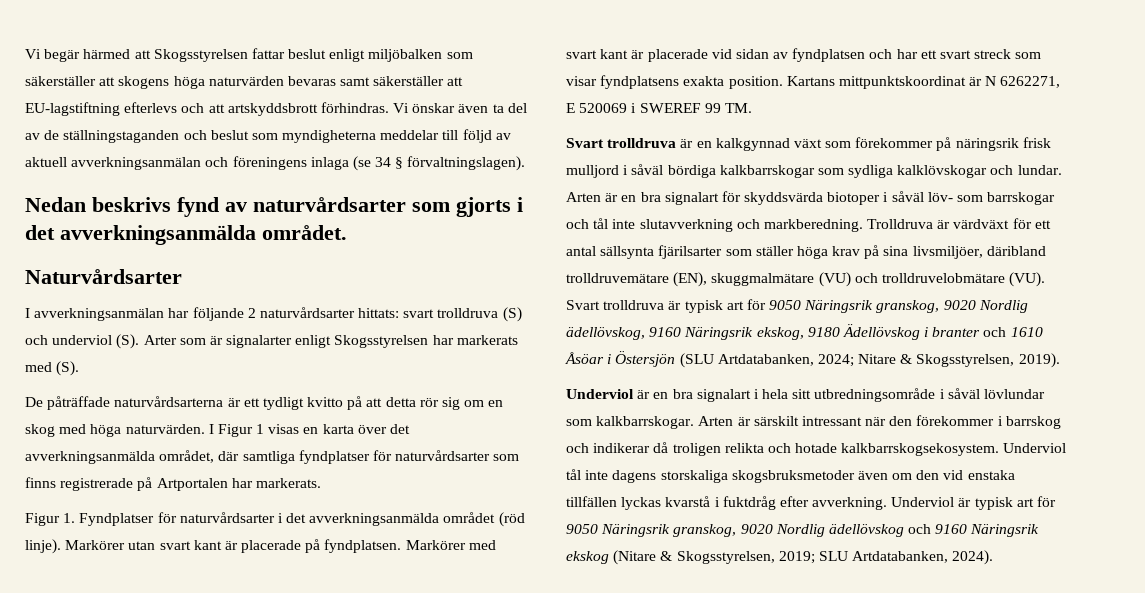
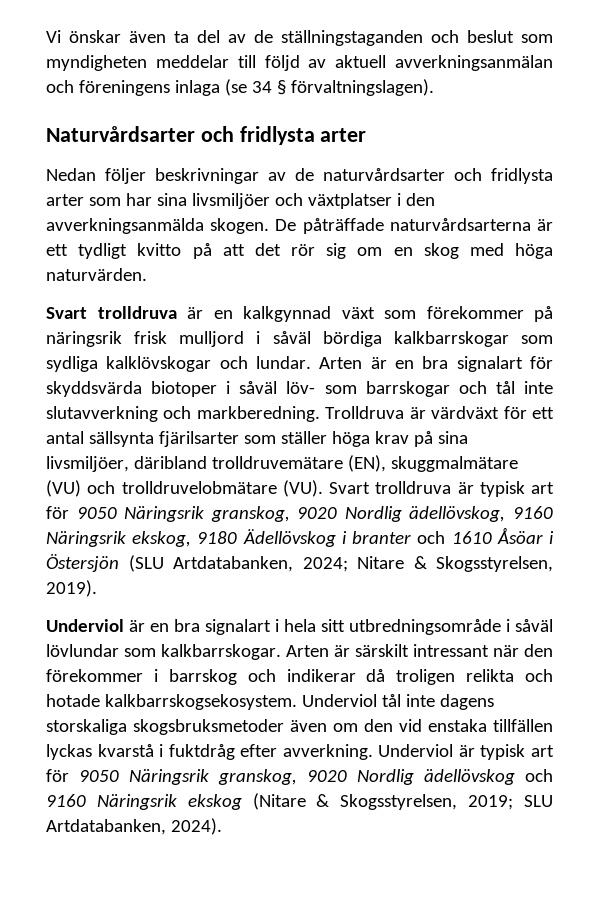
- Vi begär härmed att Skogsstyrelsen fattar beslut enligt miljöbalken som säkerställer att skogens höga naturvärden bevaras samt säkerställer att EU-lagstiftning efterlevs och att artskyddsbrott förhindras. Vi önskar även ta del av de ställningstaganden och beslut som myndigheterna meddelar till följd av aktuell avverkningsanmälan och föreningens inlaga (se 34 § förvaltningslagen).
+ Vi önskar även ta del av de ställningstaganden och beslut som myndigheten meddelar till följd av aktuell avverkningsanmälan och föreningens inlaga (se 34 § förvaltningslagen).
- Nedan beskrivs fynd av naturvårdsarter som gjorts i det avverkningsanmälda området.
- Naturvårdsarter
- I avverkningsanmälan har följande 2 naturvårdsarter hittats: svart trolldruva (S) och underviol (S). Arter som är signalarter enligt Skogsstyrelsen har markerats med (S).
- De påträffade naturvårdsarterna är ett tydligt kvitto på att detta rör sig om en skog med höga naturvärden. I Figur 1 visas en karta över det avverkningsanmälda området, där samtliga fyndplatser för naturvårdsarter som finns registrerade på Artportalen har markerats.
- Figur 1. Fyndplatser för naturvårdsarter i det avverkningsanmälda området (röd linje). Markörer utan svart kant är placerade på fyndplatsen. Markörer med svart kant är placerade vid sidan av fyndplatsen och har ett svart streck som visar fyndplatsens exakta position. Kartans mittpunktskoordinat är N 6262271, E 520069 i SWEREF 99 TM.
+ Naturvårdsarter och fridlysta arter
+ Nedan följer beskrivningar av de naturvårdsarter och fridlysta arter som har sina livsmiljöer och växtplatser i den avverkningsanmälda skogen. De påträffade naturvårdsarterna är ett tydligt kvitto på att det rör sig om en skog med höga naturvärden.

